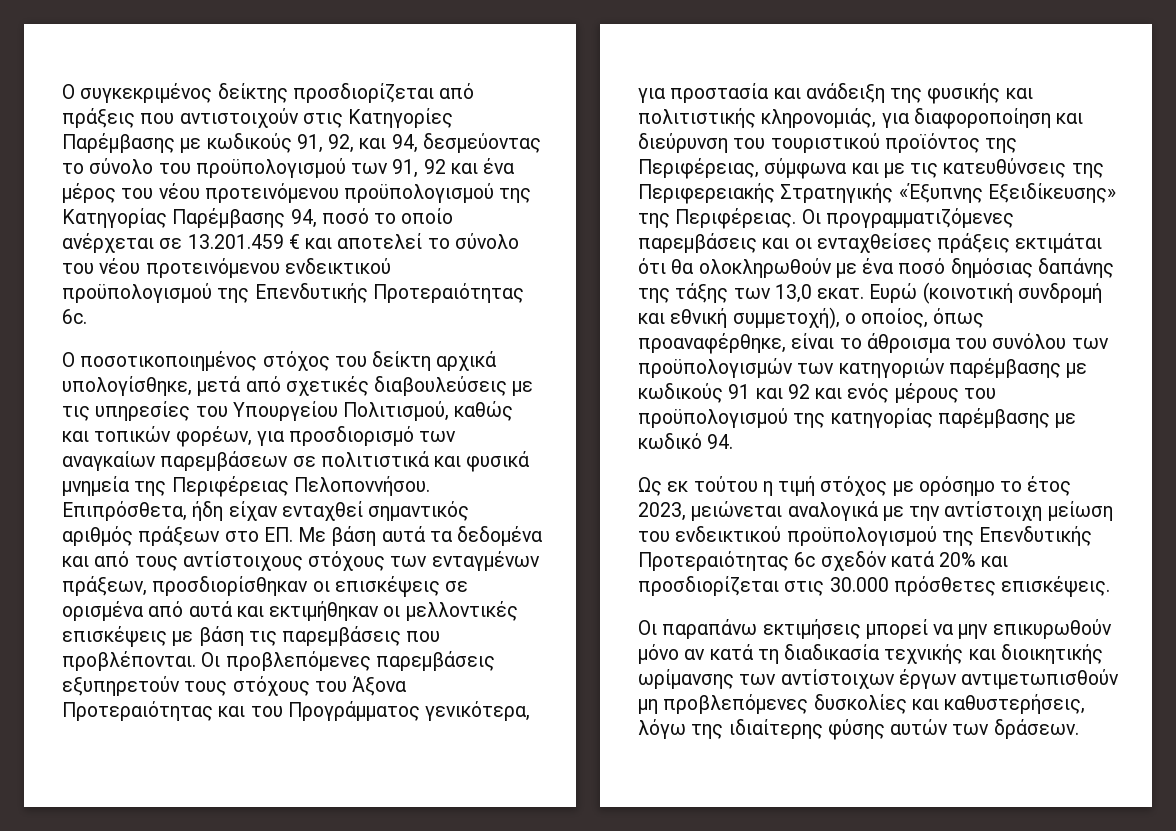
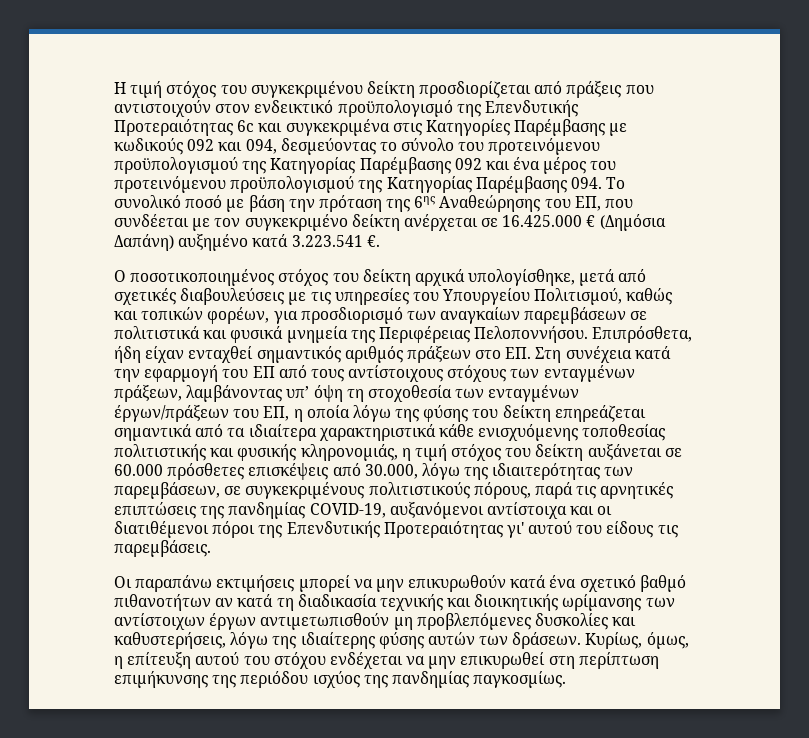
- Ο συγκεκριμένος δείκτης προσδιορίζεται από πράξεις που αντιστοιχούν στις Κατηγορίες Παρέμβασης με κωδικούς 91, 92, και 94, δεσμεύοντας το σύνολο του προϋπολογισμού των 91, 92 και ένα μέρος του νέου προτεινόμενου προϋπολογισμού της Κατηγορίας Παρέμβασης 94, ποσό το οποίο ανέρχεται σε 13.201.459 € και αποτελεί το σύνολο του νέου προτεινόμενου ενδεικτικού προϋπολογισμού της Επενδυτικής Προτεραιότητας 6c.
+ Η τιμή στόχος του συγκεκριμένου δείκτη προσδιορίζεται από πράξεις που αντιστοιχούν στον ενδεικτικό προϋπολογισμό της Επενδυτικής Προτεραιότητας 6c και συγκεκριμένα στις Κατηγορίες Παρέμβασης με κωδικούς 092 και 094, δεσμεύοντας το σύνολο του προτεινόμενου προϋπολογισμού της Κατηγορίας Παρέμβασης 092 και ένα μέρος του προτεινόμενου προϋπολογισμού της Κατηγορίας Παρέμβασης 094. Το συνολικό ποσό με βάση την πρόταση της 6ης Αναθεώρησης του ΕΠ, που συνδέεται με τον συγκεκριμένο δείκτη ανέρχεται σε 16.425.000 € (Δημόσια Δαπάνη) αυξημένο κατά 3.223.541 €.
- Επιπρόσθετα, ήδη είχαν ενταχθεί σημαντικός αριθμός πράξεων στο ΕΠ. Με βάση αυτά τα δεδομένα και από τους αντίστοιχους στόχους των ενταγμένων πράξεων, προσδιορίσθηκαν οι επισκέψεις σε ορισμένα από αυτά και εκτιμήθηκαν οι μελλοντικές επισκέψεις με βάση τις παρεμβάσεις που προβλέπονται. Οι προβλεπόμενες παρεμβάσεις εξυπηρετούν τους στόχους του Άξονα Προτεραιότητας και του Προγράμματος γενικότερα, για προστασία και ανάδειξη της φυσικής και πολιτιστικής κληρονομιάς, για διαφοροποίηση και διεύρυνση του τουριστικού προϊόντος της Περιφέρειας, σύμφωνα και με τις κατευθύνσεις της Περιφερειακής Στρατηγικής «Έξυπνης Εξειδίκευσης» της Περιφέρειας. Οι προγραμματιζόμενες παρεμβάσεις και οι ενταχθείσες πράξεις εκτιμάται ότι θα ολοκληρωθούν με ένα ποσό δημόσιας δαπάνης της τάξης των 13,0 εκατ. Ευρώ (κοινοτική συνδρομή και εθνική συμμετοχή), ο οποίος, όπως προαναφέρθηκε, είναι το άθροισμα του συνόλου των προϋπολογισμών των κατηγοριών παρέμβασης με κωδικούς 91 και 92 και ενός μέρους του προϋπολογισμού της κατηγορίας παρέμβασης με κωδικό 94.
- Ως εκ τούτου η τιμή στόχος με ορόσημο το έτος 2023, μειώνεται αναλογικά με την αντίστοιχη μείωση του ενδεικτικού προϋπολογισμού της Επενδυτικής Προτεραιότητας 6c σχεδόν κατά 20% και προσδιορίζεται στις 30.000 πρόσθετες επισκέψεις.
+ Επιπρόσθετα, ήδη είχαν ενταχθεί σημαντικός αριθμός πράξεων στο ΕΠ. Στη συνέχεια κατά την εφαρμογή του ΕΠ από τους αντίστοιχους στόχους των ενταγμένων πράξεων, λαμβάνοντας υπ’ όψη τη στοχοθεσία των ενταγμένων έργων/πράξεων του ΕΠ, η οποία λόγω της φύσης του δείκτη επηρεάζεται σημαντικά από τα ιδιαίτερα χαρακτηριστικά κάθε ενισχυόμενης τοποθεσίας πολιτιστικής και φυσικής κληρονομιάς, η τιμή στόχος του δείκτη αυξάνεται σε 60.000 πρόσθετες επισκέψεις από 30.000, λόγω της ιδιαιτερότητας των παρεμβάσεων, σε συγκεκριμένους πολιτιστικούς πόρους, παρά τις αρνητικές επιπτώσεις της πανδημίας COVID-19, αυξανόμενοι αντίστοιχα και οι διατιθέμενοι πόροι της Επενδυτικής Προτεραιότητας γι' αυτού του είδους τις παρεμβάσεις.
- Οι παραπάνω εκτιμήσεις μπορεί να μην επικυρωθούν μόνο αν κατά τη διαδικασία τεχνικής και διοικητικής ωρίμανσης των αντίστοιχων έργων αντιμετωπισθούν μη προβλεπόμενες δυσκολίες και καθυστερήσεις, λόγω της ιδιαίτερης φύσης αυτών των δράσεων.
+ Οι παραπάνω εκτιμήσεις μπορεί να μην επικυρωθούν κατά ένα σχετικό βαθμό πιθανοτήτων αν κατά τη διαδικασία τεχνικής και διοικητικής ωρίμανσης των αντίστοιχων έργων αντιμετωπισθούν μη προβλεπόμενες δυσκολίες και καθυστερήσεις, λόγω της ιδιαίτερης φύσης αυτών των δράσεων.
+ Κυρίως, όμως, η επίτευξη αυτού του στόχου ενδέχεται να μην επικυρωθεί στη περίπτωση επιμήκυνσης της περιόδου ισχύος της πανδημίας παγκοσμίως.

